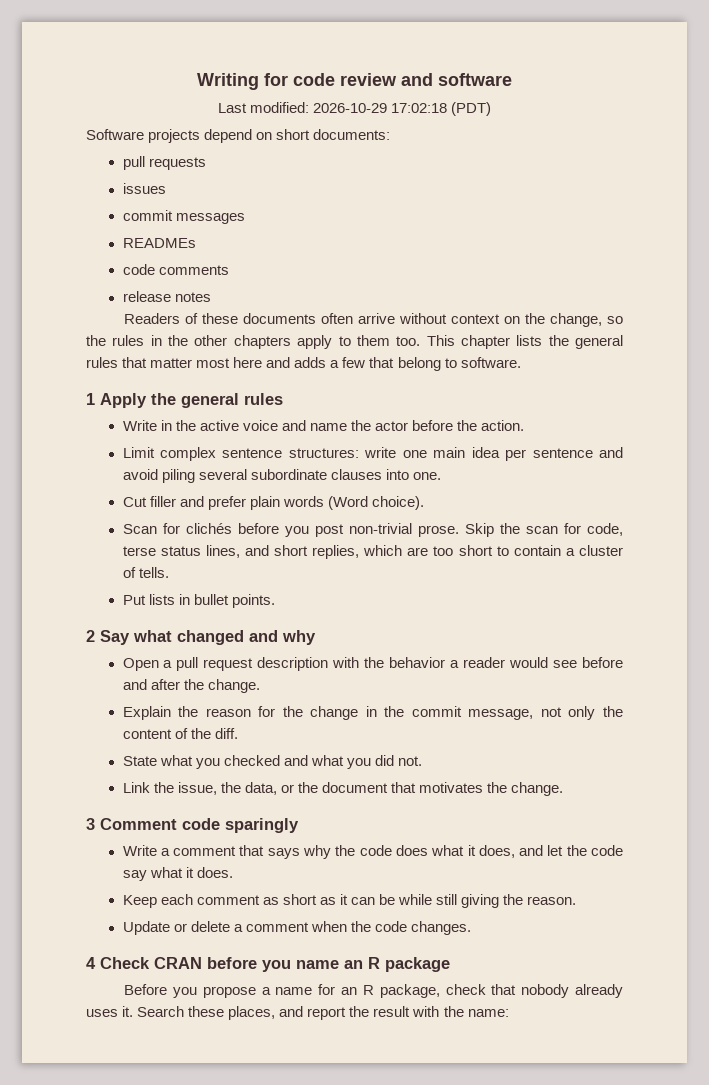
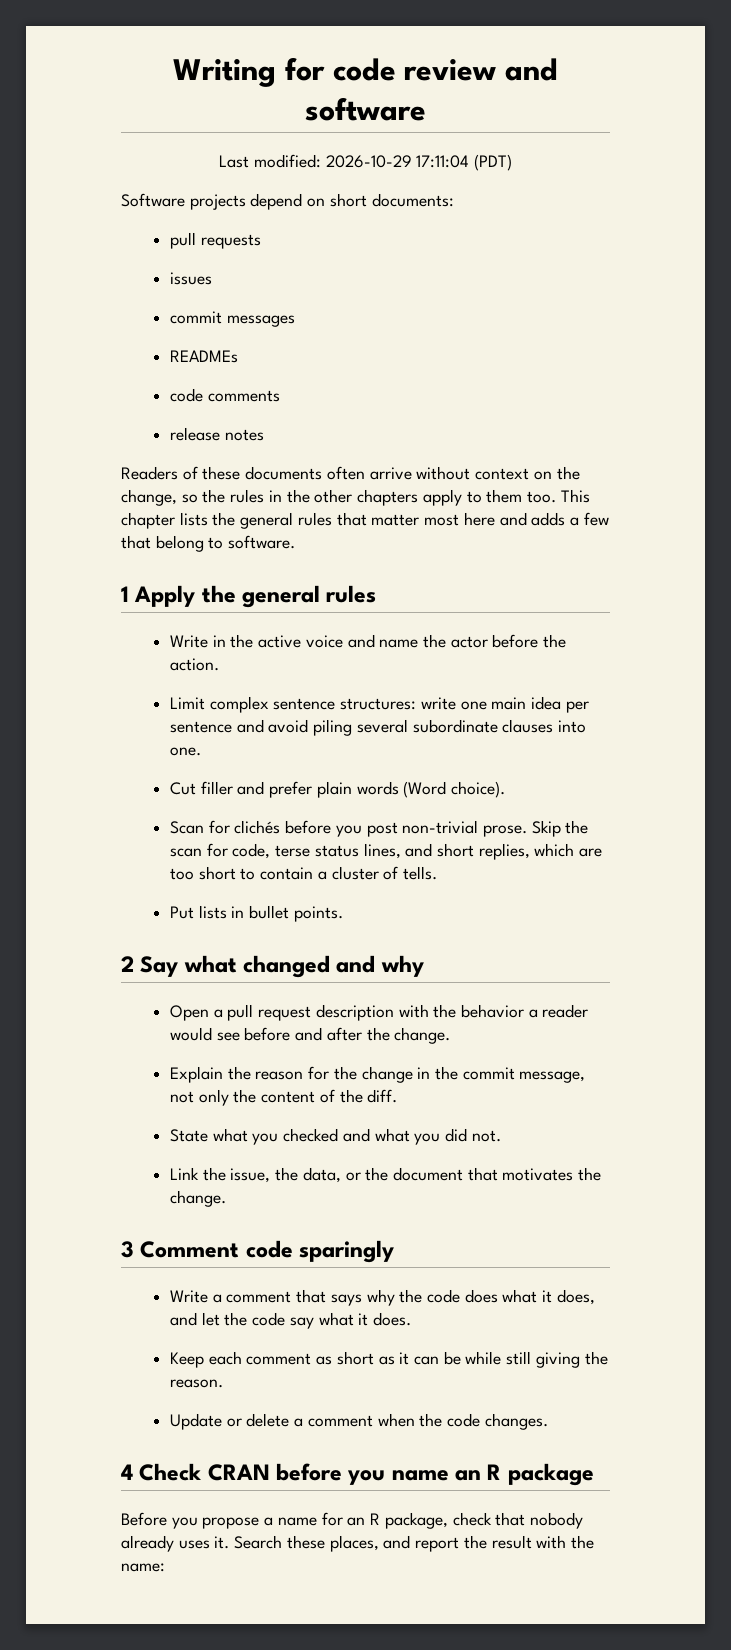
- Last modified: 2026-10-29 17:02:18 (PDT)
+ Last modified: 2026-10-29 17:11:04 (PDT)

